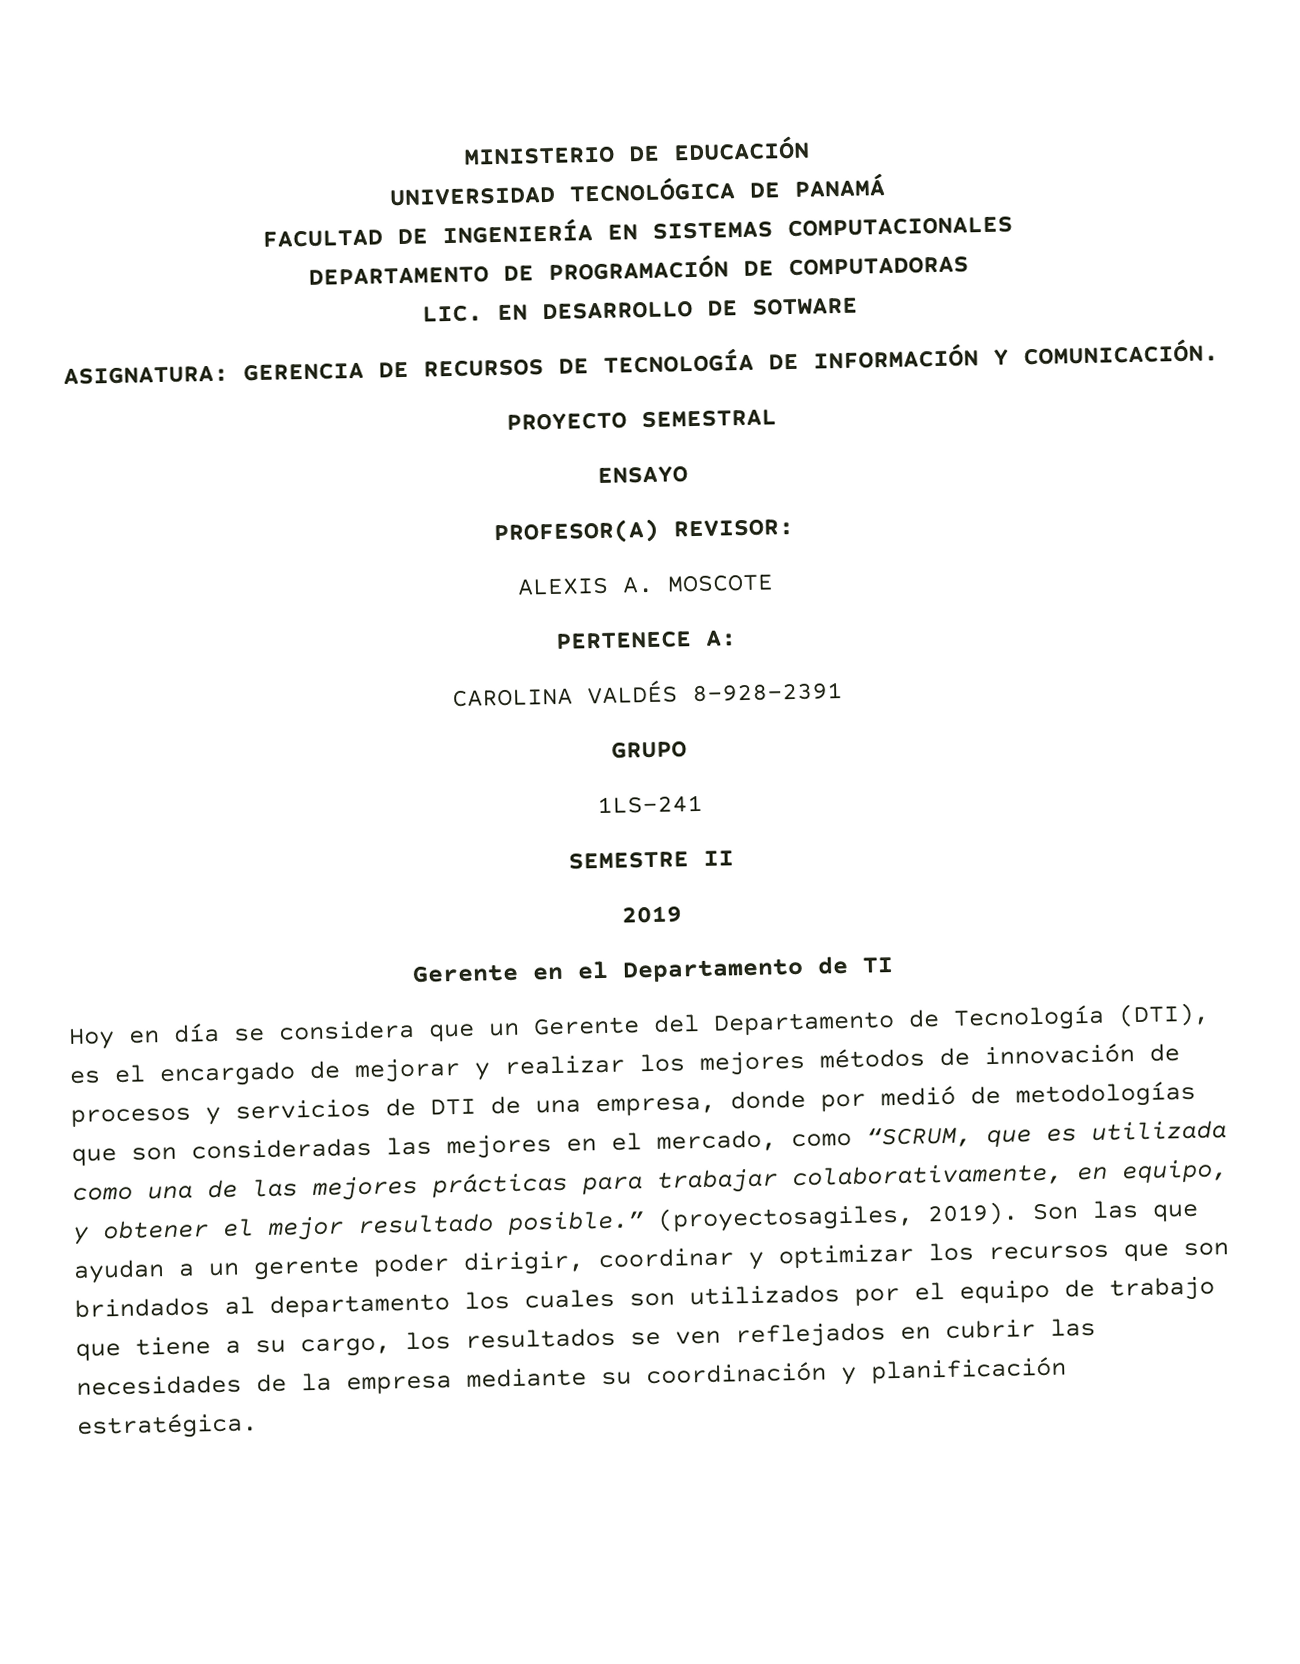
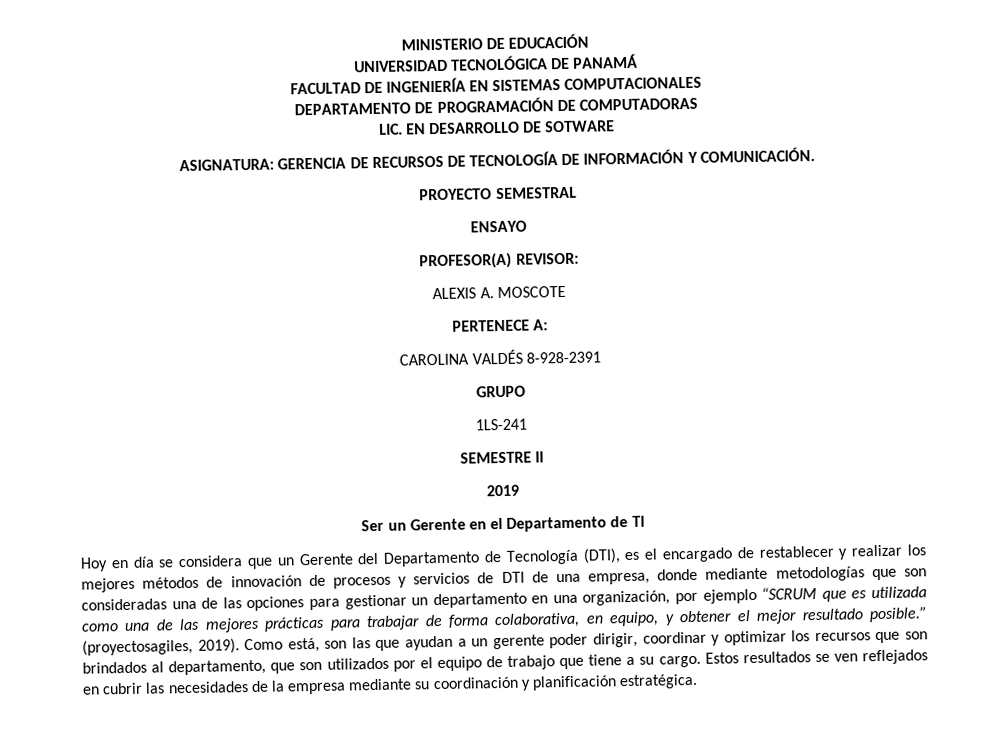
- Gerente en el Departamento de TI
+ Ser un Gerente en el Departamento de TI
- Hoy en día se considera que un Gerente del Departamento de Tecnología (DTI), es el encargado de mejorar y realizar los mejores métodos de innovación de procesos y servicios de DTI de una empresa, donde por medió de metodologías que son consideradas las mejores en el mercado, como “SCRUM, que es utilizada como una de las mejores prácticas para trabajar colaborativamente, en equipo, y obtener el mejor resultado posible.”
+ Hoy en día se considera que un Gerente del Departamento de Tecnología (DTI), es el encargado de restablecer y realizar los mejores métodos de innovación de procesos y servicios de DTI de una empresa, donde mediante metodologías que son consideradas una de las opciones para gestionar un departamento en una organización, por ejemplo “SCRUM que es utilizada como una de las mejores prácticas para trabajar de forma colaborativa, en equipo, y obtener el mejor resultado posible.”
- Son las que ayudan a un gerente poder dirigir, coordinar y optimizar los recursos que son brindados al departamento los cuales son utilizados por el equipo de trabajo que tiene a su cargo, los resultados se ven reflejados en cubrir las necesidades de la empresa mediante su coordinación y planificación estratégica.
+ Como está, son las que ayudan a un gerente poder dirigir, coordinar y optimizar los recursos que son brindados al departamento, que son utilizados por el equipo de trabajo que tiene a su cargo. Estos resultados se ven reflejados en cubrir las necesidades de la empresa mediante su coordinación y planificación estratégica.

